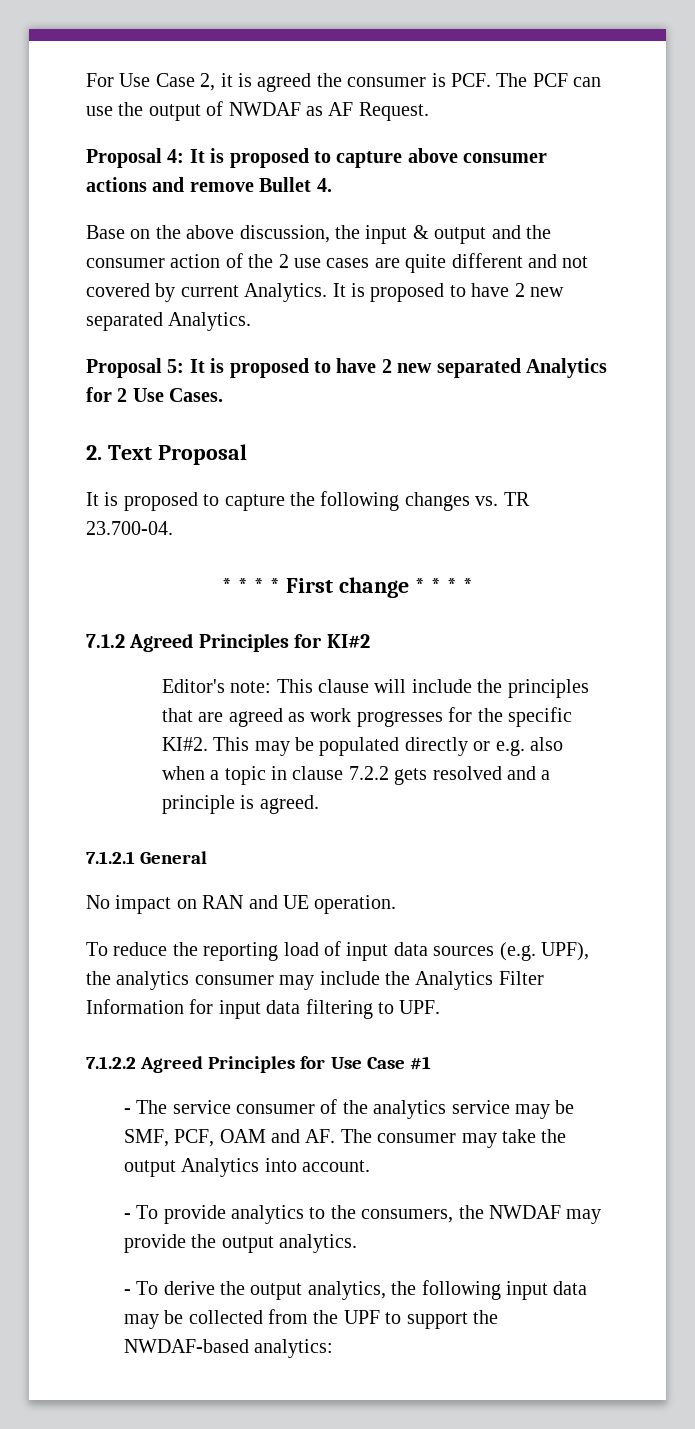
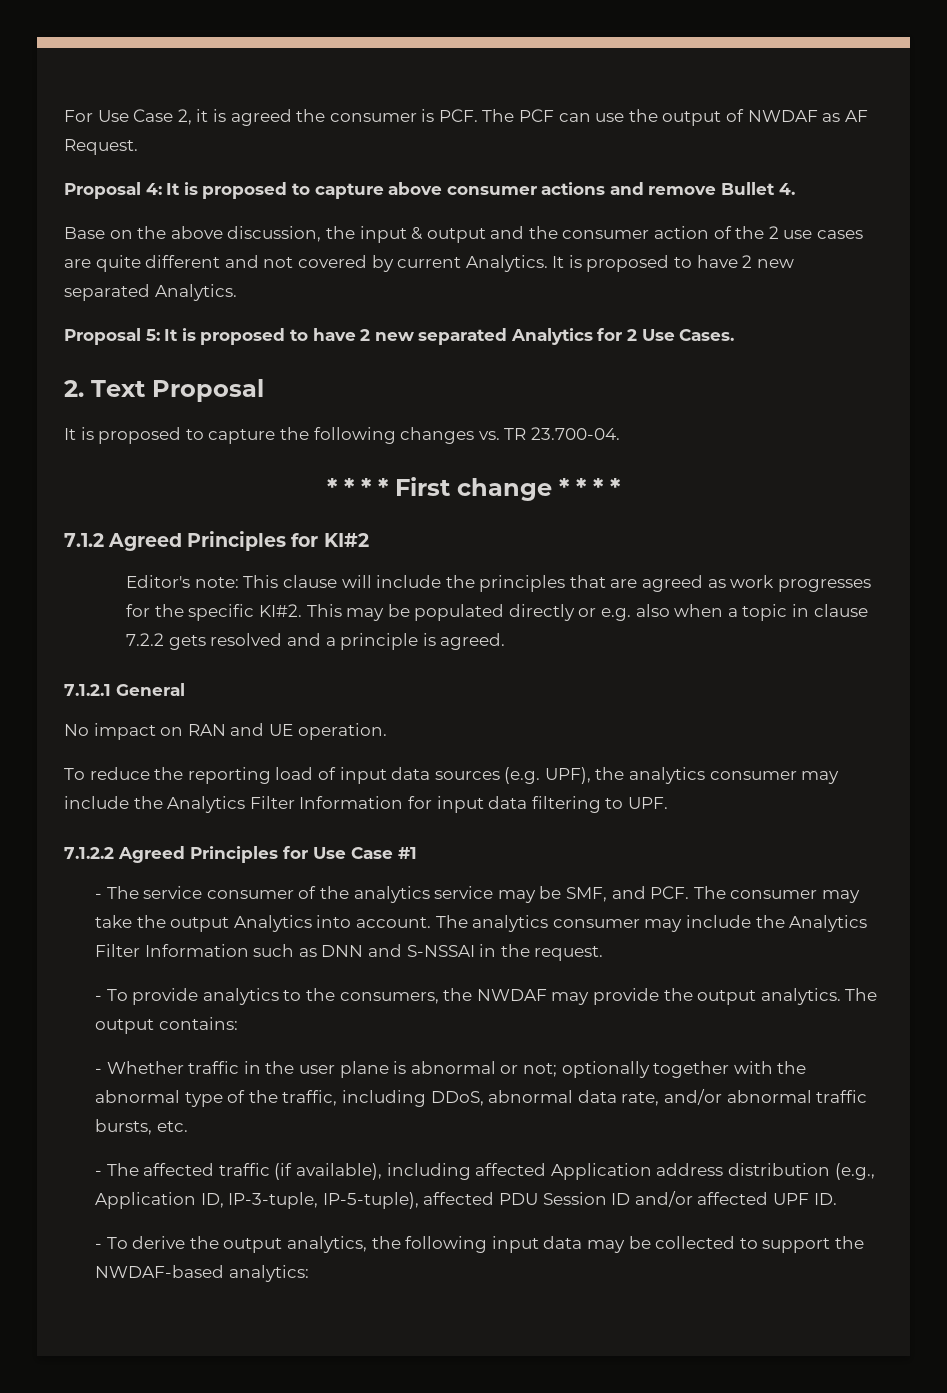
- - The service consumer of the analytics service may be SMF, PCF, OAM and AF. The consumer may take the output Analytics into account.
+ - The service consumer of the analytics service may be SMF, and PCF. The consumer may take the output Analytics into account. The analytics consumer may include the Analytics Filter Information such as DNN and S-NSSAI in the request.
+ The output contains:
+ - Whether traffic in the user plane is abnormal or not; optionally together with the abnormal type of the traffic, including DDoS, abnormal data rate, and/or abnormal traffic bursts, etc.
+ - The affected traffic (if available), including affected Application address distribution (e.g., Application ID, IP-3-tuple, IP-5-tuple), affected PDU Session ID and/or affected UPF ID.
- - To derive the output analytics, the following input data may be collected from the UPF to support the NWDAF-based analytics:
+ - To derive the output analytics, the following input data may be collected to support the NWDAF-based analytics:

